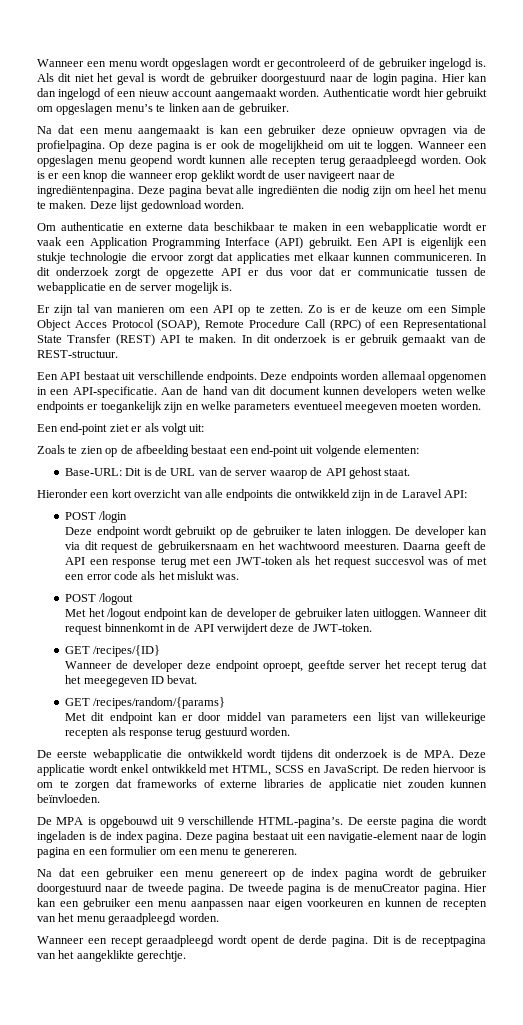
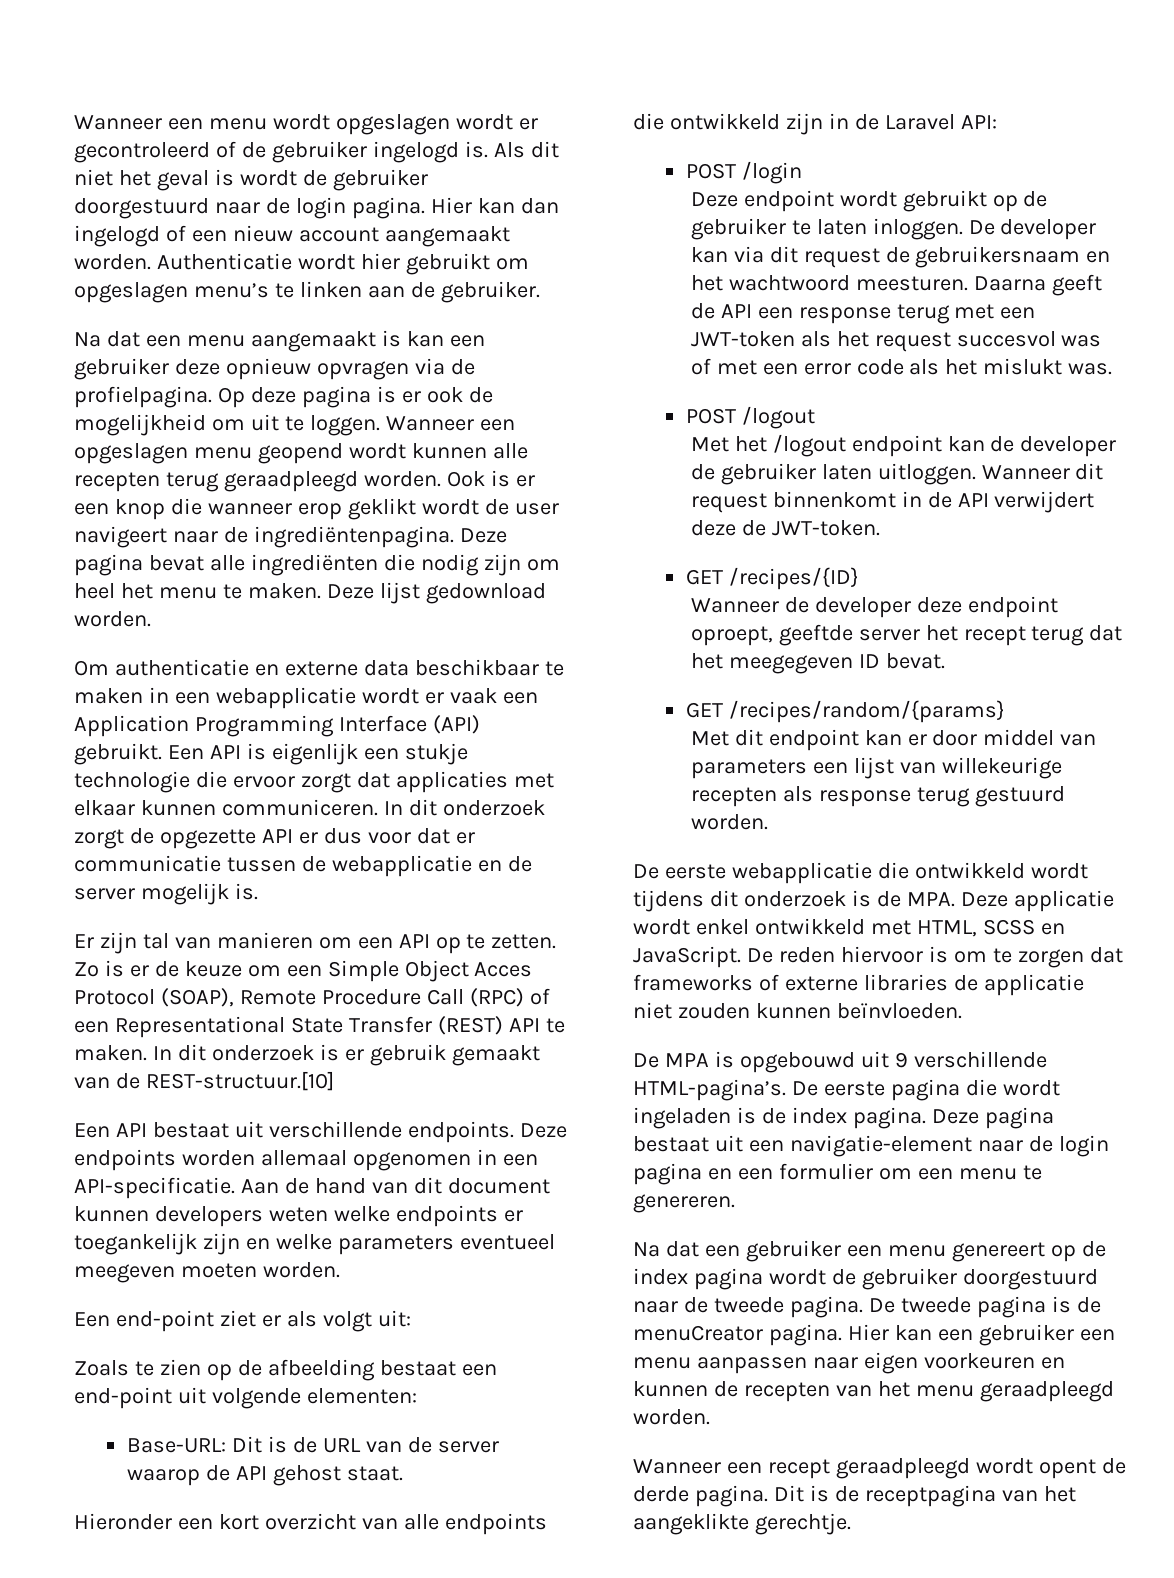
- In dit onderzoek is er gebruik gemaakt van de REST-structuur.
+ In dit onderzoek is er gebruik gemaakt van de REST-structuur.[10]

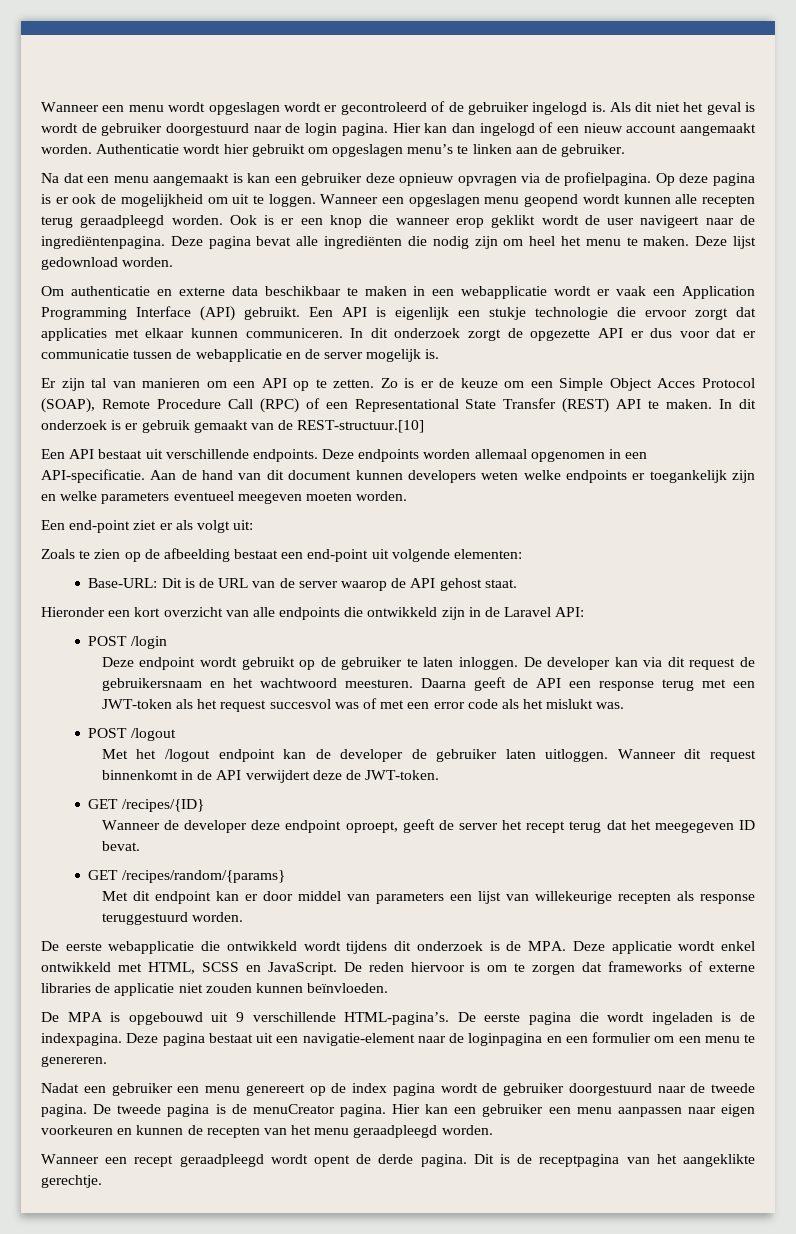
- Wanneer de developer deze endpoint oproept, geeftde server het recept terug dat het meegegeven ID bevat.
+ Wanneer de developer deze endpoint oproept, geeft de server het recept terug dat het meegegeven ID bevat.
- Met dit endpoint kan er door middel van parameters een lijst van willekeurige recepten als response terug gestuurd worden.
+ Met dit endpoint kan er door middel van parameters een lijst van willekeurige recepten als response teruggestuurd worden.
- De eerste pagina die wordt ingeladen is de index pagina.
+ De eerste pagina die wordt ingeladen is de indexpagina.
- Deze pagina bestaat uit een navigatie-element naar de login pagina en een formulier om een menu te genereren.
+ Deze pagina bestaat uit een navigatie-element naar de loginpagina en een formulier om een menu te genereren.
- Na dat een gebruiker een menu genereert op de index pagina wordt de gebruiker doorgestuurd naar de tweede pagina.
+ Nadat een gebruiker een menu genereert op de index pagina wordt de gebruiker doorgestuurd naar de tweede pagina.

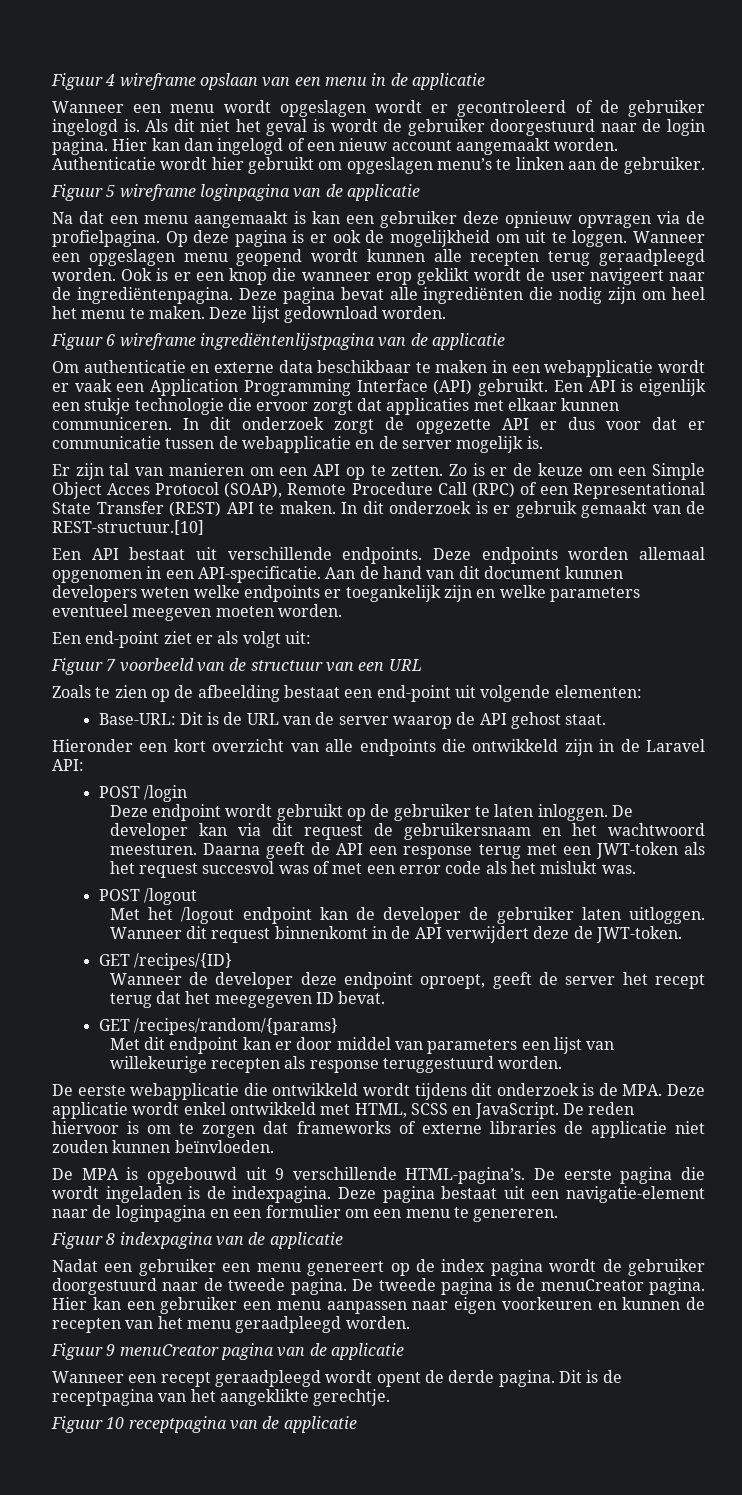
+ Figuur 4 wireframe opslaan van een menu in de applicatie
+ Figuur 5 wireframe loginpagina van de applicatie
+ Figuur 6 wireframe ingrediëntenlijstpagina van de applicatie
+ Figuur 7 voorbeeld van de structuur van een URL
+ Figuur 8 indexpagina van de applicatie
+ Figuur 9 menuCreator pagina van de applicatie
+ Figuur 10 receptpagina van de applicatie

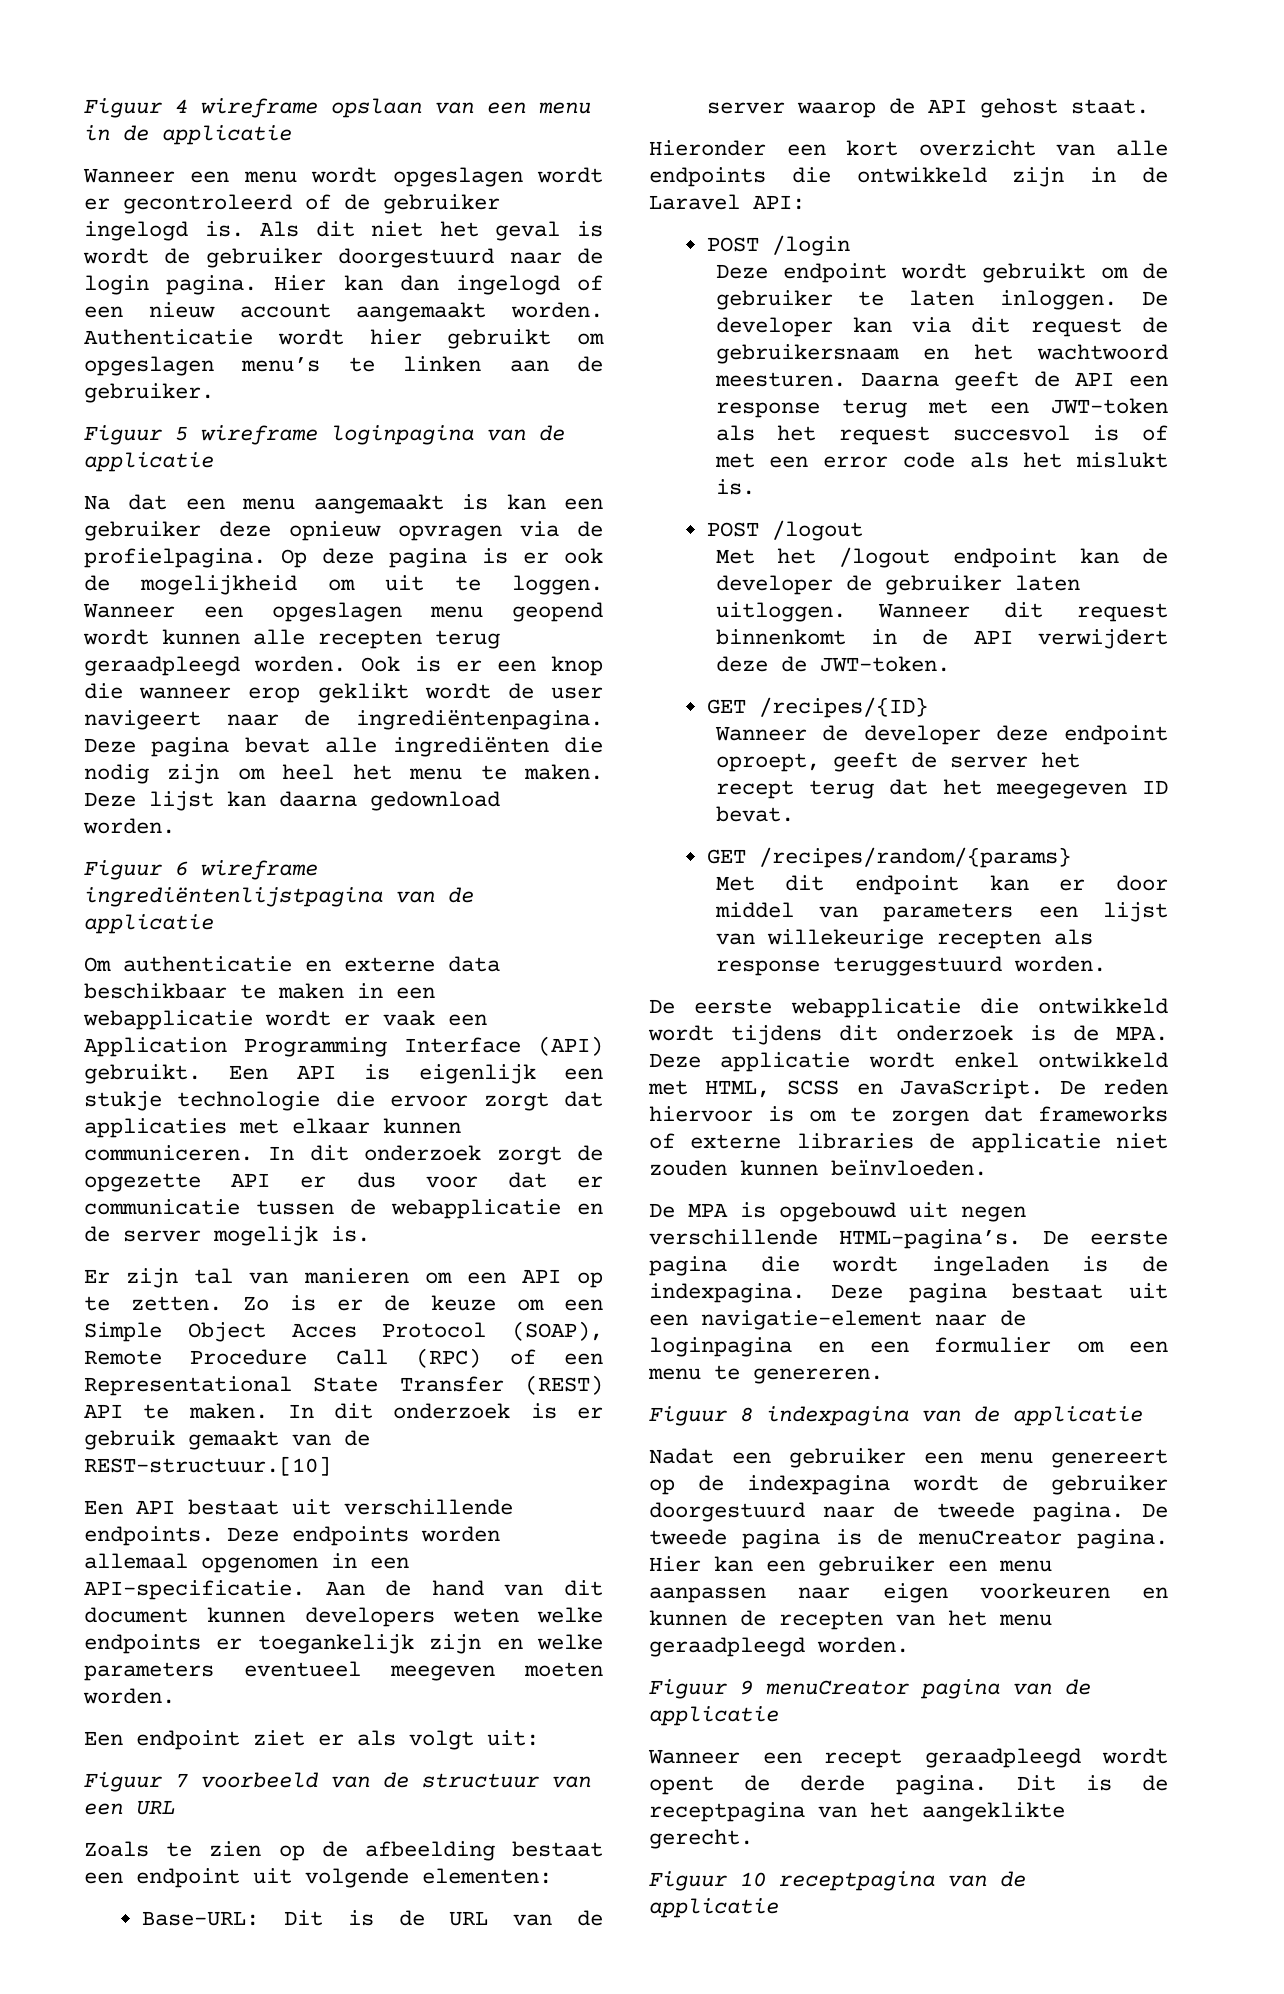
- Deze lijst gedownload worden.
+ Deze lijst kan daarna gedownload worden.
- Een end-point ziet er als volgt uit:
+ Een endpoint ziet er als volgt uit:
- Zoals te zien op de afbeelding bestaat een end-point uit volgende elementen:
+ Zoals te zien op de afbeelding bestaat een endpoint uit volgende elementen:
- Deze endpoint wordt gebruikt op de gebruiker te laten inloggen.
+ Deze endpoint wordt gebruikt om de gebruiker te laten inloggen.
- Daarna geeft de API een response terug met een JWT-token als het request succesvol was of met een error code als het mislukt was.
+ Daarna geeft de API een response terug met een JWT-token als het request succesvol is of met een error code als het mislukt is.
- De MPA is opgebouwd uit 9 verschillende HTML-pagina’s.
+ De MPA is opgebouwd uit negen verschillende HTML-pagina’s.
- Nadat een gebruiker een menu genereert op de index pagina wordt de gebruiker doorgestuurd naar de tweede pagina.
+ Nadat een gebruiker een menu genereert op de indexpagina wordt de gebruiker doorgestuurd naar de tweede pagina.
- Dit is de receptpagina van het aangeklikte gerechtje.
+ Dit is de receptpagina van het aangeklikte gerecht.

